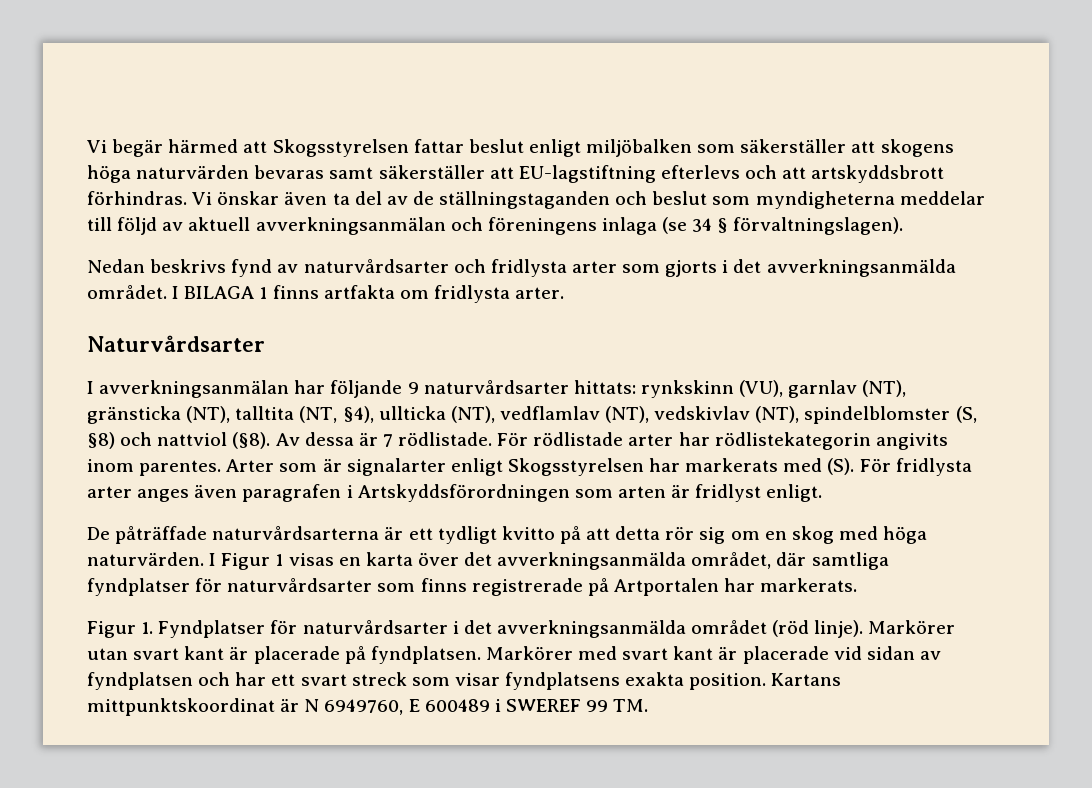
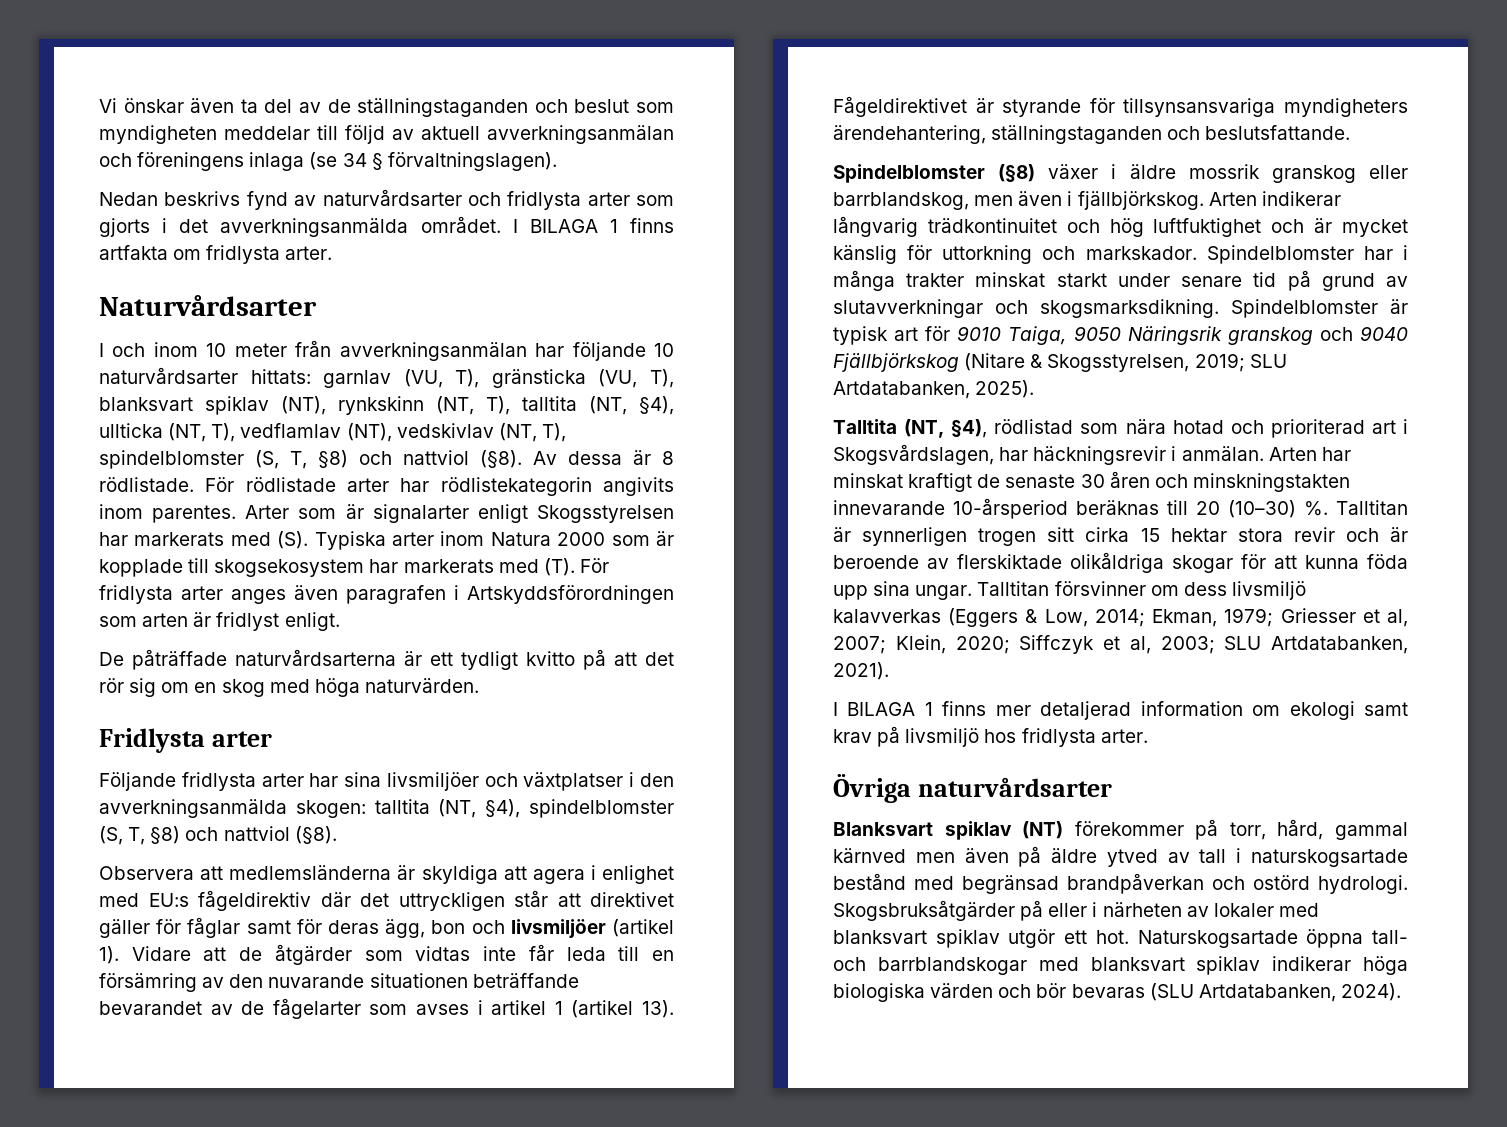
- Vi begär härmed att Skogsstyrelsen fattar beslut enligt miljöbalken som säkerställer att skogens höga naturvärden bevaras samt säkerställer att EU-lagstiftning efterlevs och att artskyddsbrott förhindras. Vi önskar även ta del av de ställningstaganden och beslut som myndigheterna meddelar till följd av aktuell avverkningsanmälan och föreningens inlaga (se 34 § förvaltningslagen).
+ Vi önskar även ta del av de ställningstaganden och beslut som myndigheten meddelar till följd av aktuell avverkningsanmälan och föreningens inlaga (se 34 § förvaltningslagen).
- I avverkningsanmälan har följande 9 naturvårdsarter hittats: rynkskinn (VU), garnlav (NT), gränsticka (NT), talltita (NT, §4), ullticka (NT), vedflamlav (NT), vedskivlav (NT), spindelblomster (S, §8) och nattviol (§8).
+ I och inom 10 meter från avverkningsanmälan har följande 10 naturvårdsarter hittats: garnlav (VU, T), gränsticka (VU, T), blanksvart spiklav (NT), rynkskinn (NT, T), talltita (NT, §4), ullticka (NT, T), vedflamlav (NT), vedskivlav (NT, T), spindelblomster (S, T, §8) och nattviol (§8).
- Av dessa är 7 rödlistade.
+ Av dessa är 8 rödlistade.
- Arter som är signalarter enligt Skogsstyrelsen har markerats med (S). För fridlysta arter anges även paragrafen i Artskyddsförordningen som arten är fridlyst enligt.
+ Arter som är signalarter enligt Skogsstyrelsen har markerats med (S). Typiska arter inom Natura 2000 som är kopplade till skogsekosystem har markerats med (T). För fridlysta arter anges även paragrafen i Artskyddsförordningen som arten är fridlyst enligt.
- De påträffade naturvårdsarterna är ett tydligt kvitto på att detta rör sig om en skog med höga naturvärden. I Figur 1 visas en karta över det avverkningsanmälda området, där samtliga fyndplatser för naturvårdsarter som finns registrerade på Artportalen har markerats.
- Figur 1. Fyndplatser för naturvårdsarter i det avverkningsanmälda området (röd linje). Markörer utan svart kant är placerade på fyndplatsen. Markörer med svart kant är placerade vid sidan av fyndplatsen och har ett svart streck som visar fyndplatsens exakta position. Kartans mittpunktskoordinat är N 6949760, E 600489 i SWEREF 99 TM.
+ De påträffade naturvårdsarterna är ett tydligt kvitto på att det rör sig om en skog med höga naturvärden.
+ Fridlysta arter
+ Följande fridlysta arter har sina livsmiljöer och växtplatser i den avverkningsanmälda skogen: talltita (NT, §4), spindelblomster (S, T, §8) och nattviol (§8).
+ Observera att medlemsländerna är skyldiga att agera i enlighet med EU:s fågeldirektiv där det uttryckligen står att direktivet gäller för fåglar samt för deras ägg, bon och livsmiljöer (artikel 1). Vidare att de åtgärder som vidtas inte får leda till en försämring av den nuvarande situationen beträffande bevarandet av de fågelarter som avses i artikel 1 (artikel 13). Fågeldirektivet är styrande för tillsynsansvariga myndigheters ärendehantering, ställningstaganden och beslutsfattande.
+ Spindelblomster (§8) växer i äldre mossrik granskog eller barrblandskog, men även i fjällbjörkskog. Arten indikerar långvarig trädkontinuitet och hög luftfuktighet och är mycket känslig för uttorkning och markskador. Spindelblomster har i många trakter minskat starkt under senare tid på grund av slutavverkningar och skogsmarksdikning. Spindelblomster är typisk art för 9010 Taiga, 9050 Näringsrik granskog och 9040 Fjällbjörkskog (Nitare & Skogsstyrelsen, 2019; SLU Artdatabanken, 2025).
+ Talltita (NT, §4), rödlistad som nära hotad och prioriterad art i Skogsvårdslagen, har häckningsrevir i anmälan. Arten har minskat kraftigt de senaste 30 åren och minskningstakten innevarande 10-årsperiod beräknas till 20 (10–30) %. Talltitan är synnerligen trogen sitt cirka 15 hektar stora revir och är beroende av flerskiktade olikåldriga skogar för att kunna föda upp sina ungar. Talltitan försvinner om dess livsmiljö kalavverkas (Eggers & Low, 2014; Ekman, 1979; Griesser et al, 2007; Klein, 2020; Siffczyk et al, 2003; SLU Artdatabanken, 2021).
+ I BILAGA 1 finns mer detaljerad information om ekologi samt krav på livsmiljö hos fridlysta arter.
+ Övriga naturvårdsarter
+ Blanksvart spiklav (NT) förekommer på torr, hård, gammal kärnved men även på äldre ytved av tall i naturskogsartade bestånd med begränsad brandpåverkan och ostörd hydrologi. Skogsbruksåtgärder på eller i närheten av lokaler med blanksvart spiklav utgör ett hot. Naturskogsartade öppna tall- och barrblandskogar med blanksvart spiklav indikerar höga biologiska värden och bör bevaras (SLU Artdatabanken, 2024).

